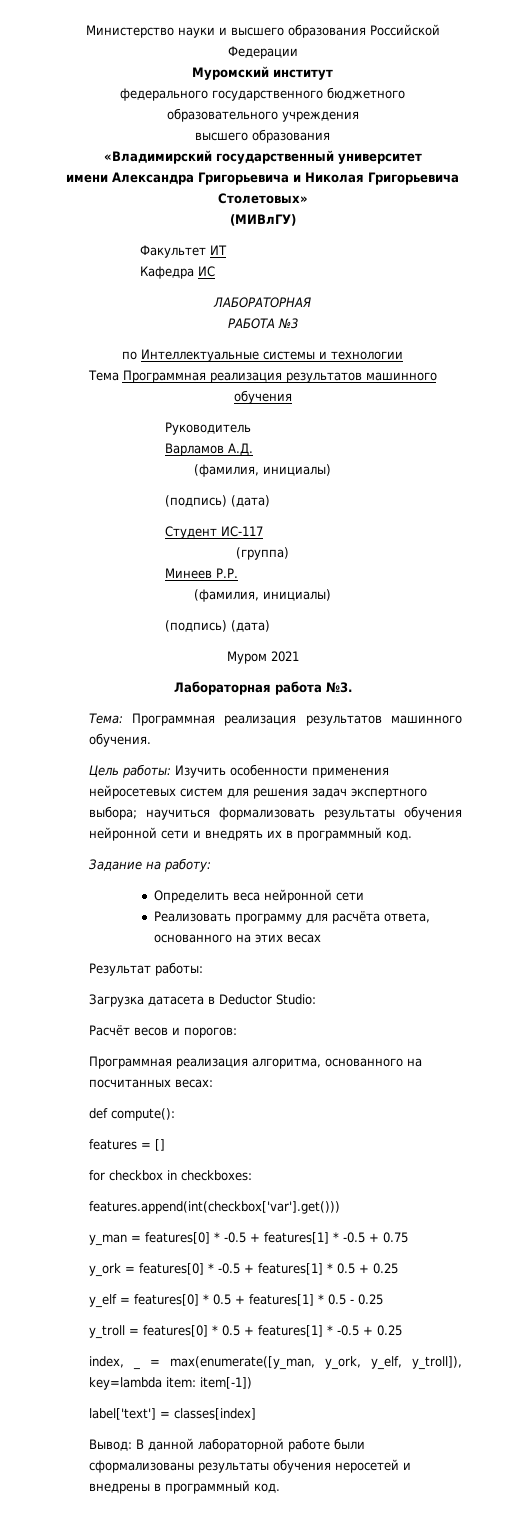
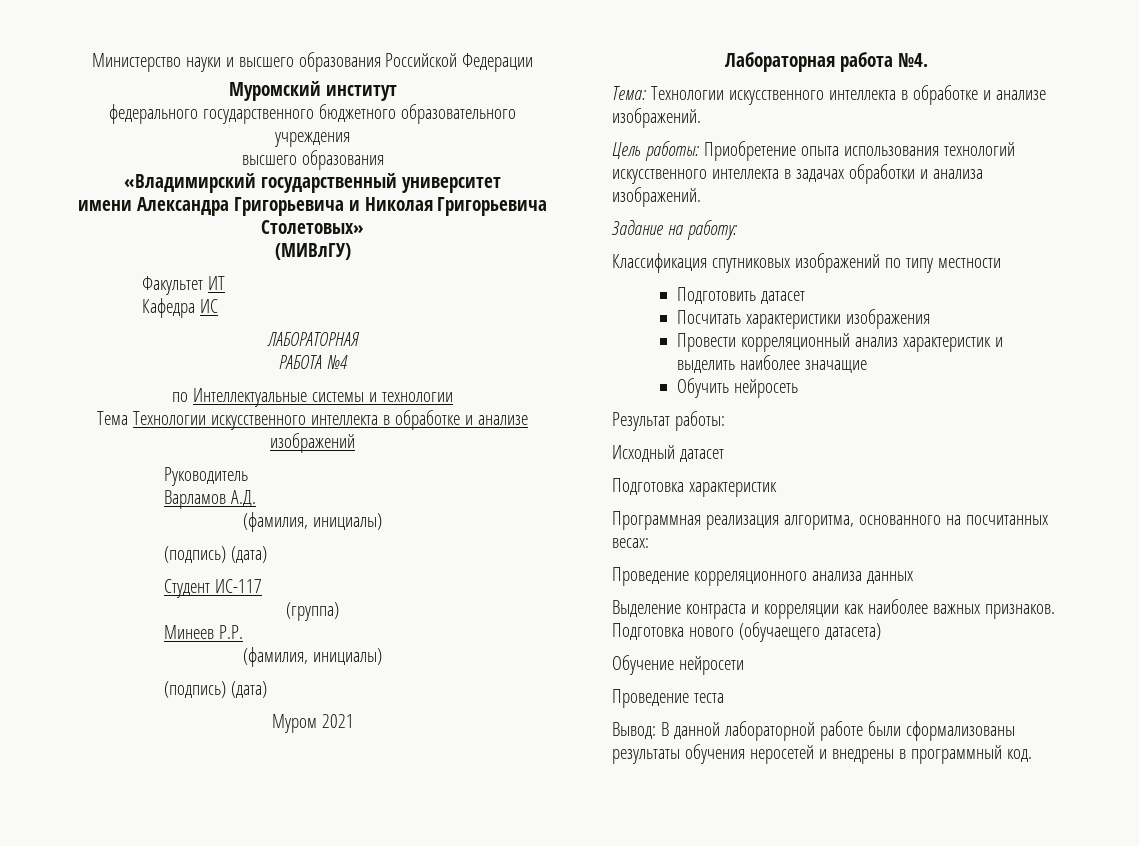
- РАБОТА №3
+ РАБОТА №4
- Тема Программная реализация результатов машинного обучения
+ Тема Технологии искусственного интеллекта в обработке и анализе изображений
- Лабораторная работа №3.
+ Лабораторная работа №4.
- Тема: Программная реализация результатов машинного обучения.
- Цель работы: Изучить особенности применения нейросетевых систем для решения задач экспертного выбора; научиться формализовать результаты обучения нейронной сети и внедрять их в программный код.
+ Тема: Технологии искусственного интеллекта в обработке и анализе изображений.
+ Цель работы: Приобретение опыта использования технологий искусственного интеллекта в задачах обработки и анализа изображений.
  Задание на работу:
- Определить веса нейронной сети
- Реализовать программу для расчёта ответа, основанного на этих весах
+ Классификация спутниковых изображений по типу местности
+ Подготовить датасет
+ Посчитать характеристики изображения
+ Провести корреляционный анализ характеристик и выделить наиболее значащие
+ Обучить нейросеть
  Результат работы:
- Загрузка датасета в Deductor Studio:
- Расчёт весов и порогов:
+ Исходный датасет
+ Подготовка характеристик
- def compute():
- features = []
- for checkbox in checkboxes:
- features.append(int(checkbox['var'].get()))
- y_man = features[0] * -0.5 + features[1] * -0.5 + 0.75
- y_ork = features[0] * -0.5 + features[1] * 0.5 + 0.25
- y_elf = features[0] * 0.5 + features[1] * 0.5 - 0.25
- y_troll = features[0] * 0.5 + features[1] * -0.5 + 0.25
- index, _ = max(enumerate([y_man, y_ork, y_elf, y_troll]), key=lambda item: item[-1])
- label['text'] = classes[index]
+ Проведение корреляционного анализа данных
+ Выделение контраста и корреляции как наиболее важных признаков. Подготовка нового (обучаещего датасета)
+ Обучение нейросети
+ Проведение теста

